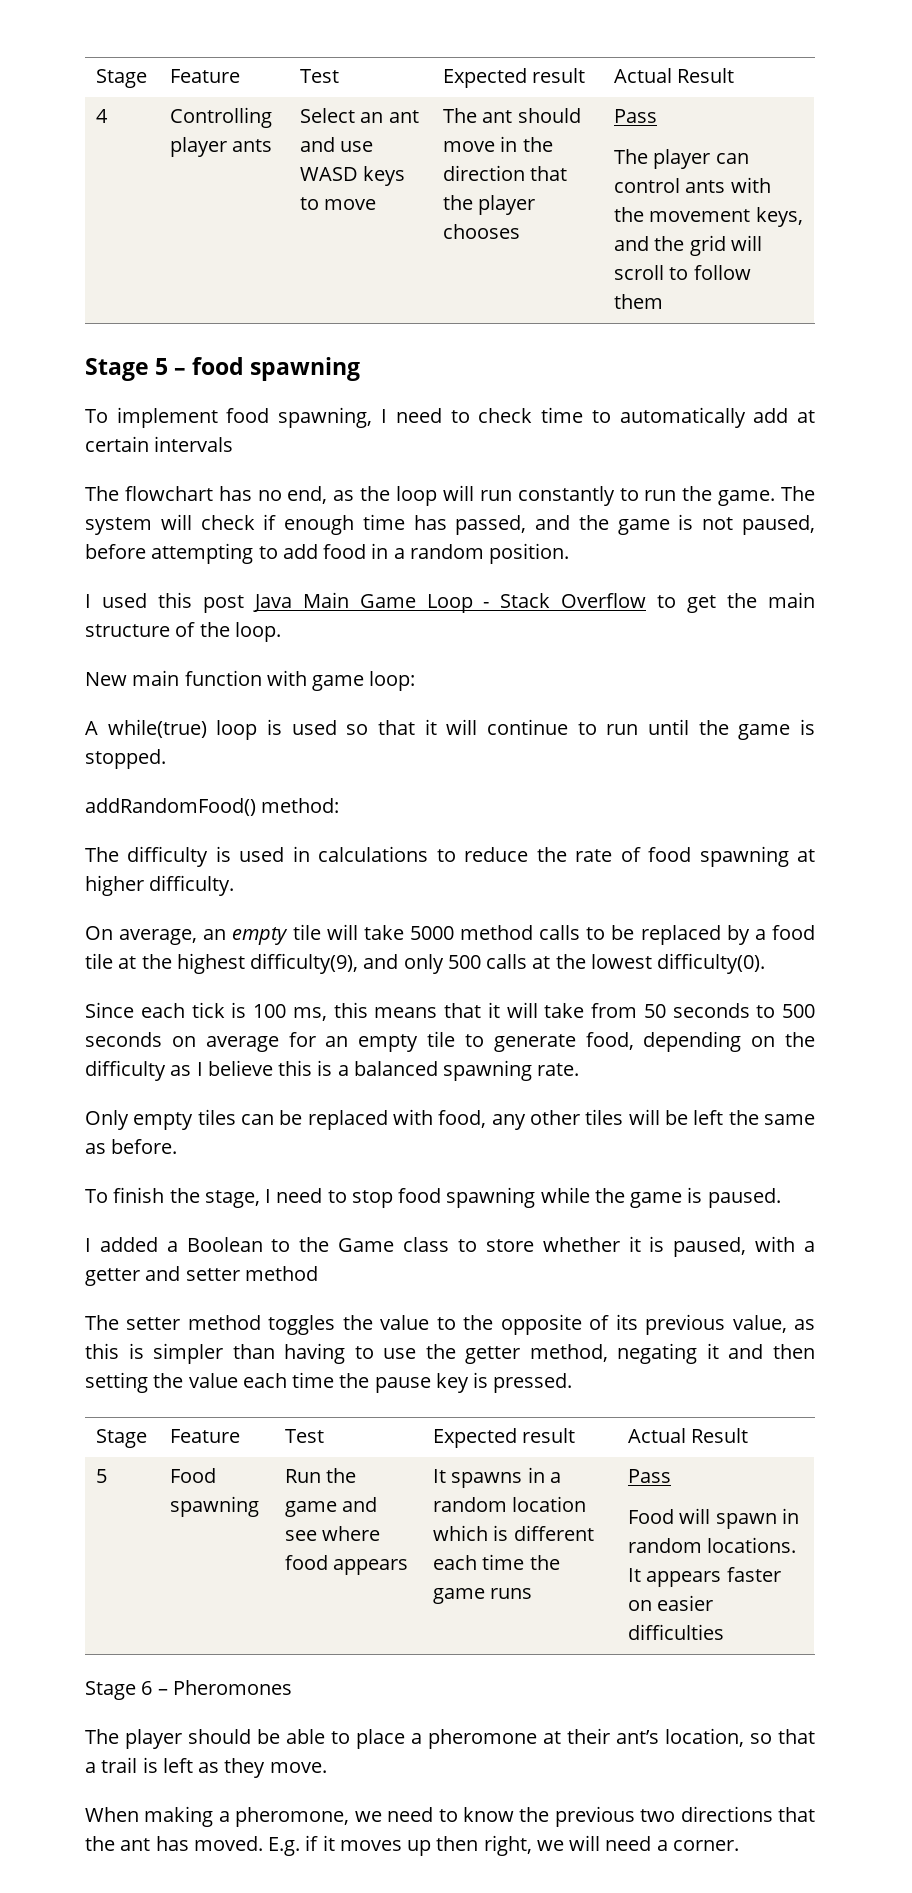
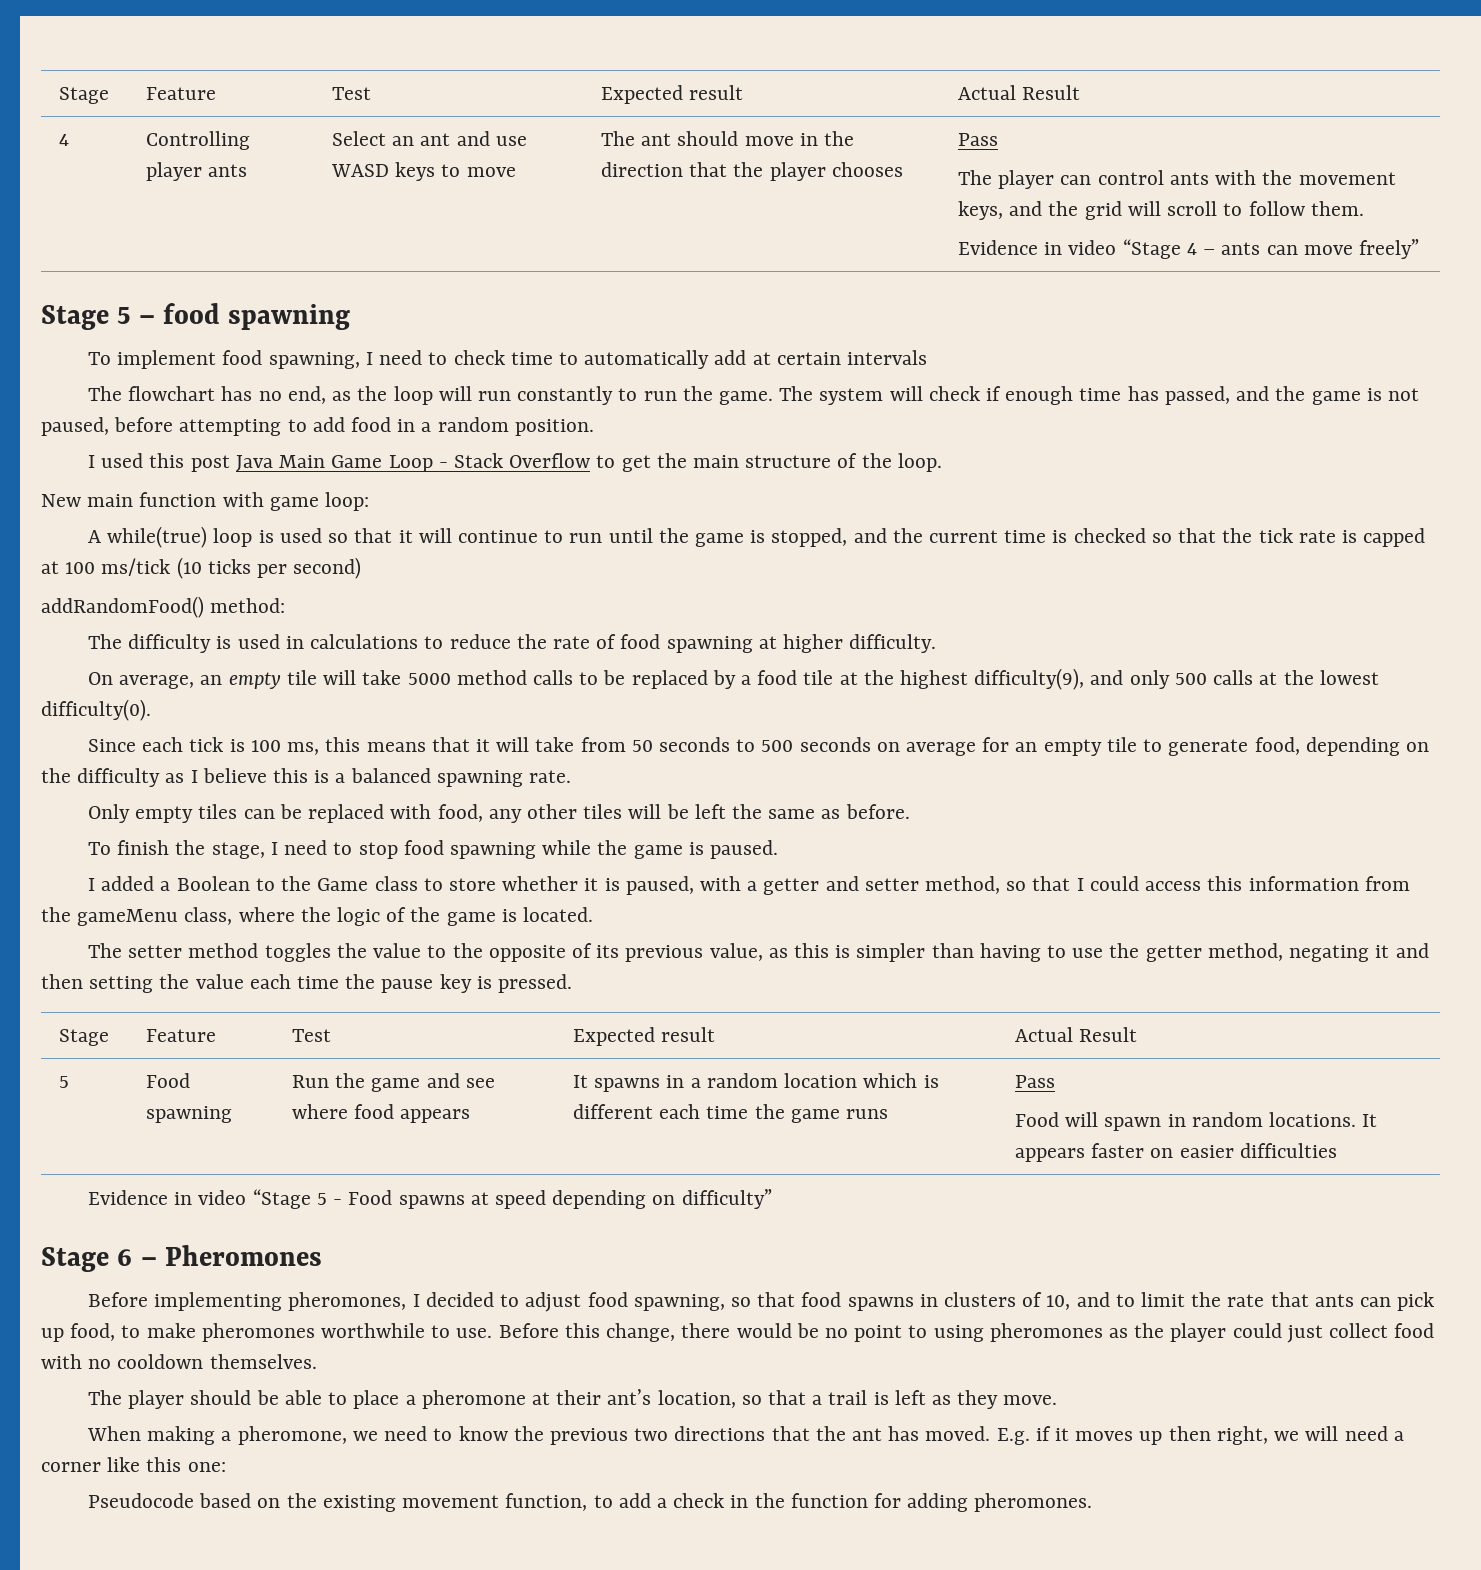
- The player can control ants with the movement keys, and the grid will scroll to follow them
+ The player can control ants with the movement keys, and the grid will scroll to follow them.
+ Evidence in video “Stage 4 – ants can move freely”
- A while(true) loop is used so that it will continue to run until the game is stopped.
+ A while(true) loop is used so that it will continue to run until the game is stopped, and the current time is checked so that the tick rate is capped at 100 ms/tick (10 ticks per second)
- I added a Boolean to the Game class to store whether it is paused, with a getter and setter method
+ I added a Boolean to the Game class to store whether it is paused, with a getter and setter method, so that I could access this information from the gameMenu class, where the logic of the game is located.
+ Evidence in video “Stage 5 - Food spawns at speed depending on difficulty”
  Stage 6 – Pheromones
+ Before implementing pheromones, I decided to adjust food spawning, so that food spawns in clusters of 10, and to limit the rate that ants can pick up food, to make pheromones worthwhile to use. Before this change, there would be no point to using pheromones as the player could just collect food with no cooldown themselves.
- E.g. if it moves up then right, we will need a corner.
+ E.g. if it moves up then right, we will need a corner like this one:
+ Pseudocode based on the existing movement function, to add a check in the function for adding pheromones.

